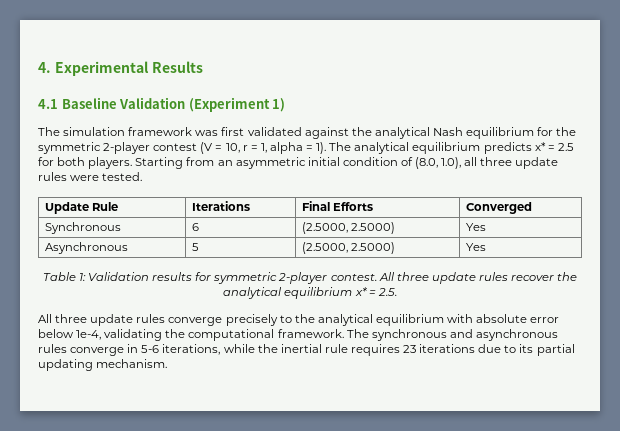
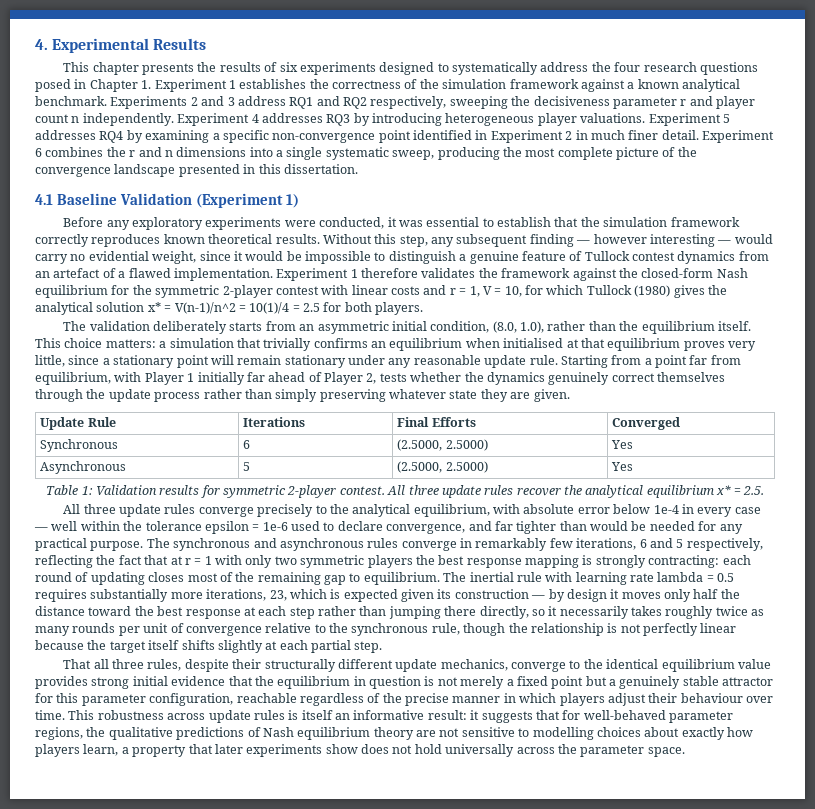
+ This chapter presents the results of six experiments designed to systematically address the four research questions posed in Chapter 1. Experiment 1 establishes the correctness of the simulation framework against a known analytical benchmark. Experiments 2 and 3 address RQ1 and RQ2 respectively, sweeping the decisiveness parameter r and player count n independently. Experiment 4 addresses RQ3 by introducing heterogeneous player valuations. Experiment 5 addresses RQ4 by examining a specific non-convergence point identified in Experiment 2 in much finer detail. Experiment 6 combines the r and n dimensions into a single systematic sweep, producing the most complete picture of the convergence landscape presented in this dissertation.
- The simulation framework was first validated against the analytical Nash equilibrium for the symmetric 2-player contest (V = 10, r = 1, alpha = 1). The analytical equilibrium predicts x* = 2.5 for both players. Starting from an asymmetric initial condition of (8.0, 1.0), all three update rules were tested.
+ Before any exploratory experiments were conducted, it was essential to establish that the simulation framework correctly reproduces known theoretical results. Without this step, any subsequent finding — however interesting — would carry no evidential weight, since it would be impossible to distinguish a genuine feature of Tullock contest dynamics from an artefact of a flawed implementation. Experiment 1 therefore validates the framework against the closed-form Nash equilibrium for the symmetric 2-player contest with linear costs and r = 1, V = 10, for which Tullock (1980) gives the analytical solution x* = V(n-1)/n^2 = 10(1)/4 = 2.5 for both players.
+ The validation deliberately starts from an asymmetric initial condition, (8.0, 1.0), rather than the equilibrium itself. This choice matters: a simulation that trivially confirms an equilibrium when initialised at that equilibrium proves very little, since a stationary point will remain stationary under any reasonable update rule. Starting from a point far from equilibrium, with Player 1 initially far ahead of Player 2, tests whether the dynamics genuinely correct themselves through the update process rather than simply preserving whatever state they are given.
- All three update rules converge precisely to the analytical equilibrium with absolute error below 1e-4, validating the computational framework.
+ All three update rules converge precisely to the analytical equilibrium, with absolute error below 1e-4 in every case — well within the tolerance epsilon = 1e-6 used to declare convergence, and far tighter than would be needed for any practical purpose.
- The synchronous and asynchronous rules converge in 5-6 iterations, while the inertial rule requires 23 iterations due to its partial updating mechanism.
+ The synchronous and asynchronous rules converge in remarkably few iterations, 6 and 5 respectively, reflecting the fact that at r = 1 with only two symmetric players the best response mapping is strongly contracting: each round of updating closes most of the remaining gap to equilibrium. The inertial rule with learning rate lambda = 0.5 requires substantially more iterations, 23, which is expected given its construction — by design it moves only half the distance toward the best response at each step rather than jumping there directly, so it necessarily takes roughly twice as many rounds per unit of convergence relative to the synchronous rule, though the relationship is not perfectly linear because the target itself shifts slightly at each partial step.
+ That all three rules, despite their structurally different update mechanics, converge to the identical equilibrium value provides strong initial evidence that the equilibrium in question is not merely a fixed point but a genuinely stable attractor for this parameter configuration, reachable regardless of the precise manner in which players adjust their behaviour over time. This robustness across update rules is itself an informative result: it suggests that for well-behaved parameter regions, the qualitative predictions of Nash equilibrium theory are not sensitive to modelling choices about exactly how players learn, a property that later experiments show does not hold universally across the parameter space.

